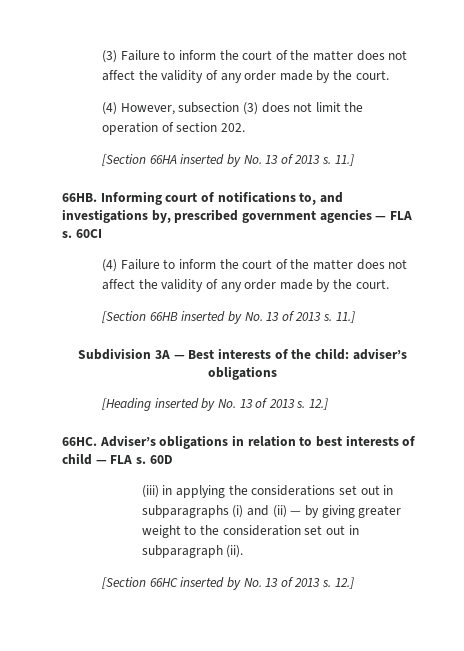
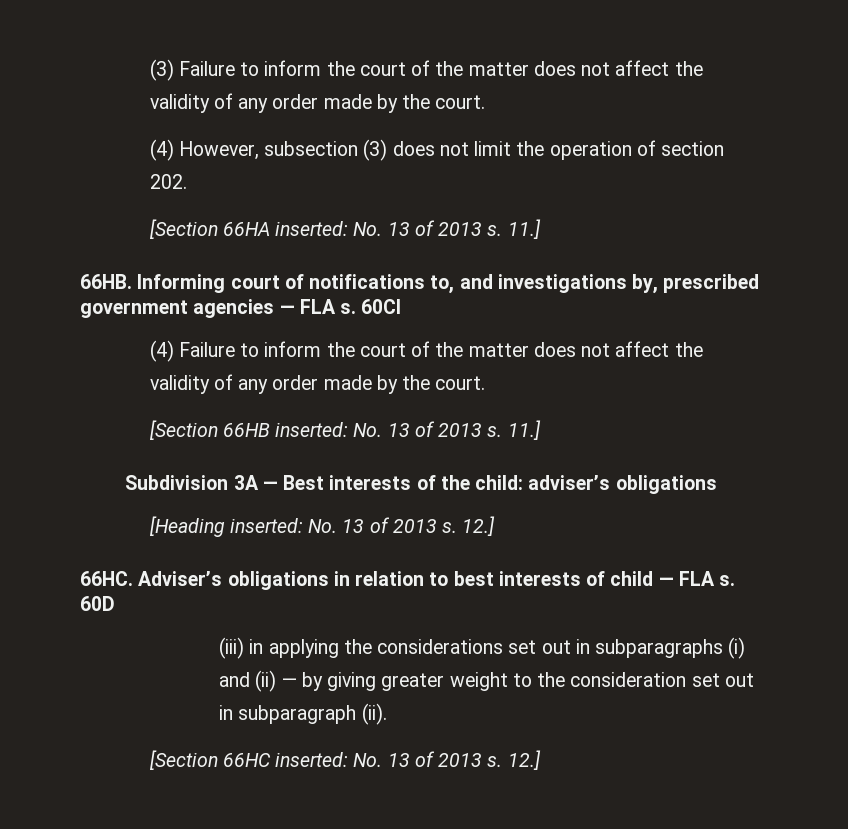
- [Section 66HA inserted by No. 13 of 2013 s.
+ [Section 66HA inserted: No. 13 of 2013 s.
- [Section 66HB inserted by No. 13 of 2013 s.
+ [Section 66HB inserted: No. 13 of 2013 s.
- [Heading inserted by No. 13 of 2013 s.
+ [Heading inserted: No. 13 of 2013 s.
- [Section 66HC inserted by No. 13 of 2013 s.
+ [Section 66HC inserted: No. 13 of 2013 s.

